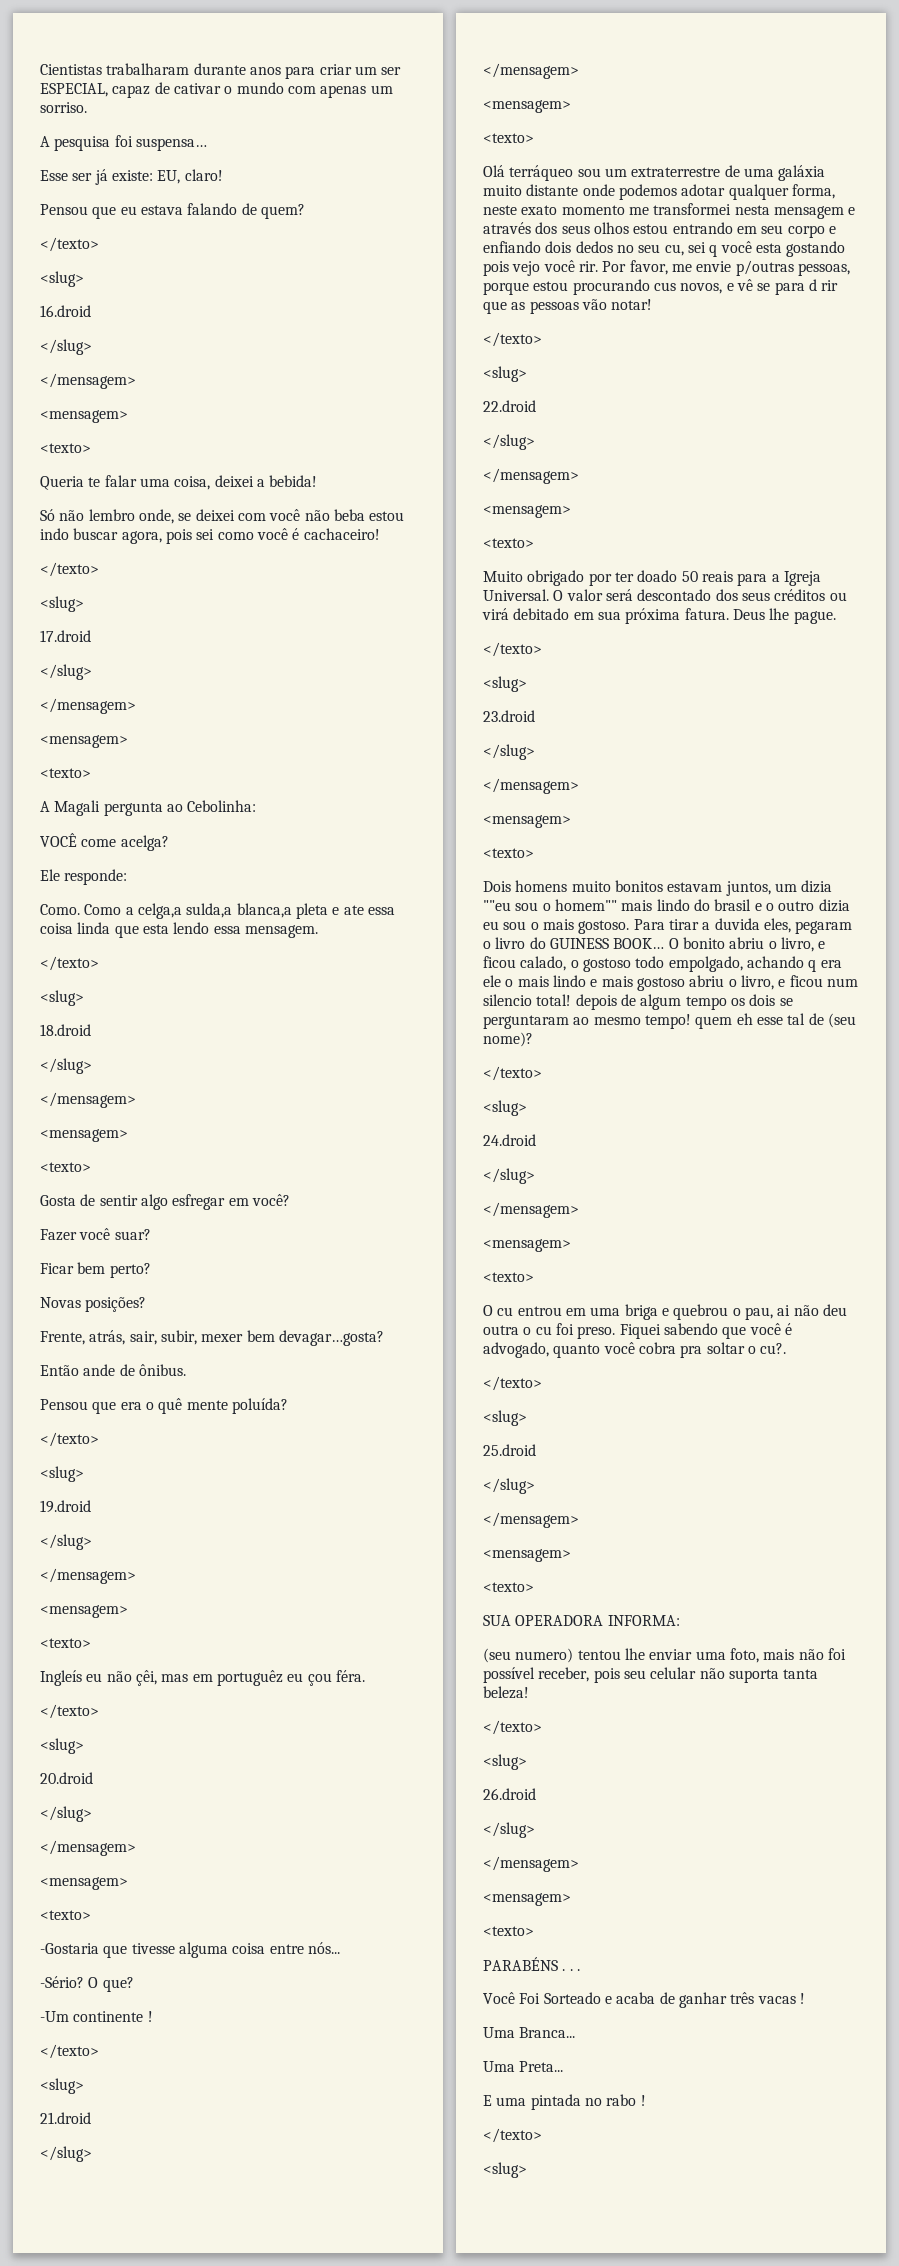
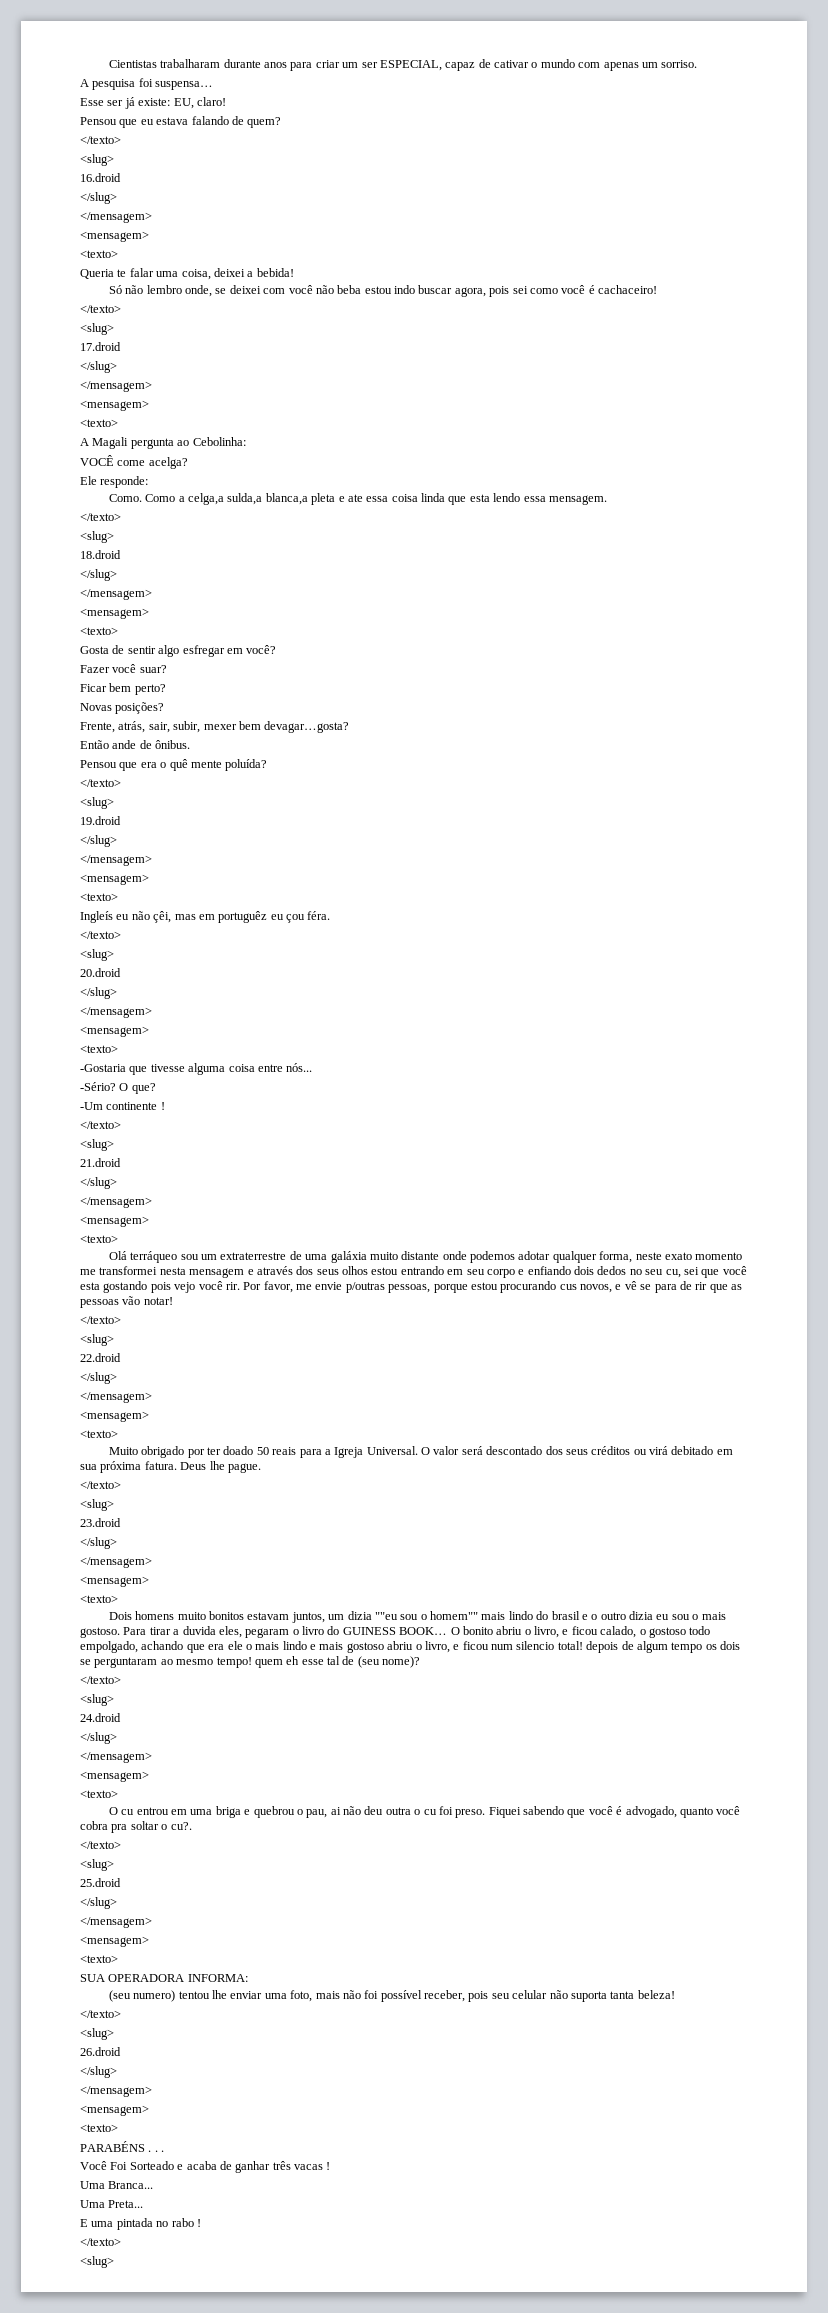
- Olá terráqueo sou um extraterrestre de uma galáxia muito distante onde podemos adotar qualquer forma, neste exato momento me transformei nesta mensagem e através dos seus olhos estou entrando em seu corpo e enfiando dois dedos no seu cu, sei q você esta gostando pois vejo você rir.
+ Olá terráqueo sou um extraterrestre de uma galáxia muito distante onde podemos adotar qualquer forma, neste exato momento me transformei nesta mensagem e através dos seus olhos estou entrando em seu corpo e enfiando dois dedos no seu cu, sei que você esta gostando pois vejo você rir.
- Por favor, me envie p/outras pessoas, porque estou procurando cus novos, e vê se para d rir que as pessoas vão notar!
+ Por favor, me envie p/outras pessoas, porque estou procurando cus novos, e vê se para de rir que as pessoas vão notar!
- O bonito abriu o livro, e ficou calado, o gostoso todo empolgado, achando q era ele o mais lindo e mais gostoso abriu o livro, e ficou num silencio total! depois de algum tempo os dois se perguntaram ao mesmo tempo! quem eh esse tal de (seu nome)?
+ O bonito abriu o livro, e ficou calado, o gostoso todo empolgado, achando que era ele o mais lindo e mais gostoso abriu o livro, e ficou num silencio total! depois de algum tempo os dois se perguntaram ao mesmo tempo! quem eh esse tal de (seu nome)?

